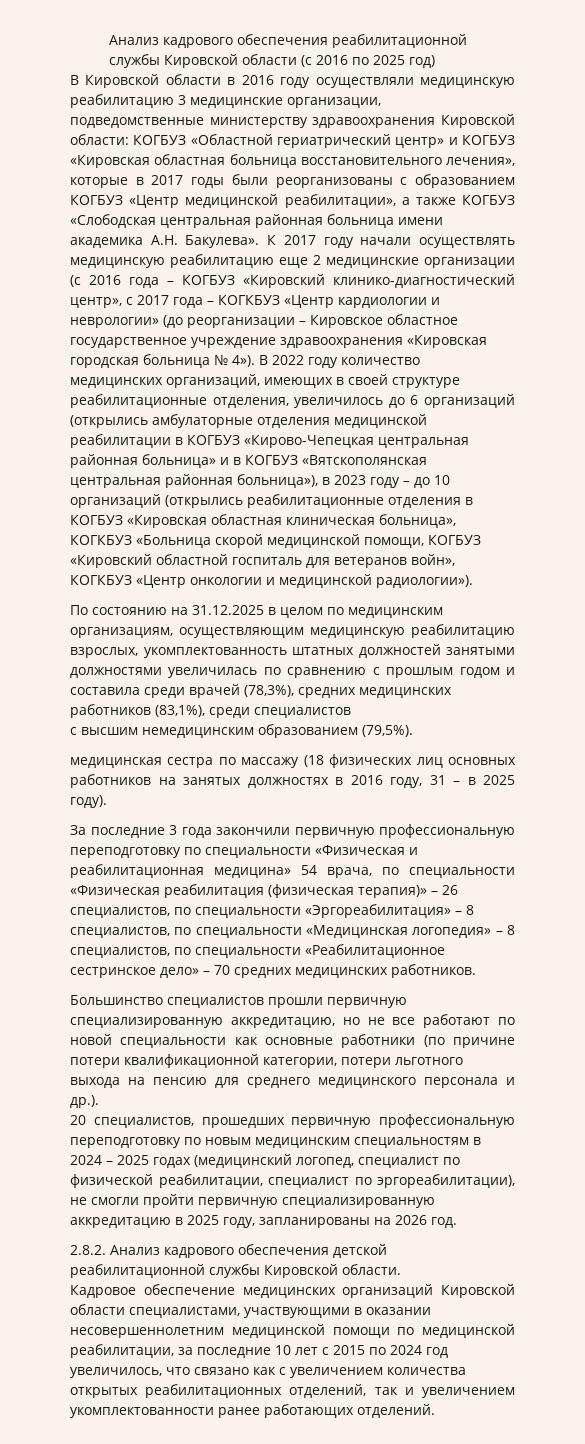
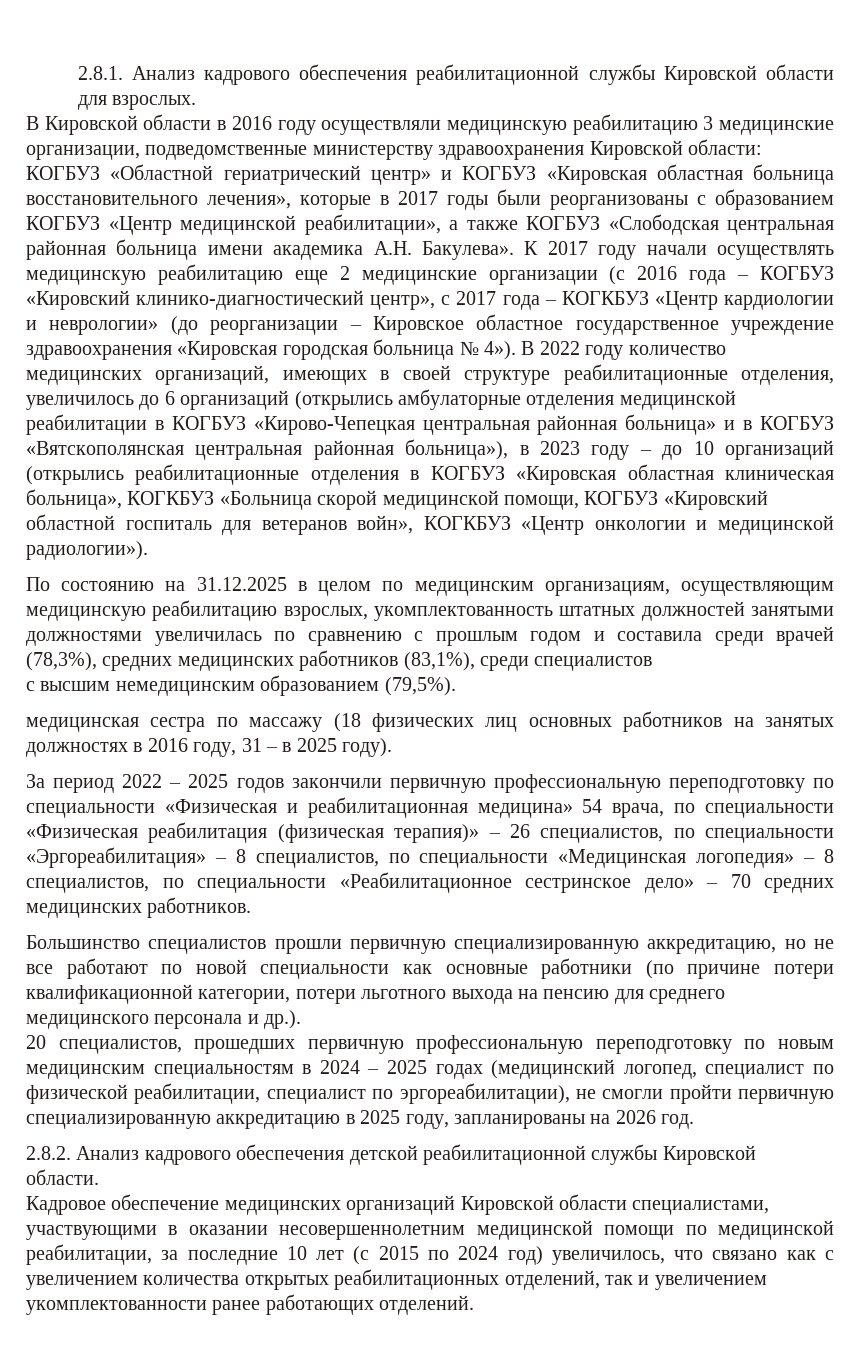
- Анализ кадрового обеспечения реабилитационной службы Кировской области (с 2016 по 2025 год)
+ 2.8.1. Анализ кадрового обеспечения реабилитационной службы Кировской области для взрослых.
- За последние 3 года закончили первичную профессиональную переподготовку по специальности «Физическая и реабилитационная медицина» 54 врача, по специальности «Физическая реабилитация (физическая терапия)» – 26 специалистов, по специальности «Эргореабилитация» – 8 специалистов, по специальности «Медицинская логопедия» – 8 специалистов, по специальности «Реабилитационное сестринское дело» – 70 средних медицинских работников.
+ За период 2022 – 2025 годов закончили первичную профессиональную переподготовку по специальности «Физическая и реабилитационная медицина» 54 врача, по специальности «Физическая реабилитация (физическая терапия)» – 26 специалистов, по специальности «Эргореабилитация» – 8 специалистов, по специальности «Медицинская логопедия» – 8 специалистов, по специальности «Реабилитационное сестринское дело» – 70 средних медицинских работников.
- Кадровое обеспечение медицинских организаций Кировской области специалистами, участвующими в оказании несовершеннолетним медицинской помощи по медицинской реабилитации, за последние 10 лет с 2015 по 2024 год увеличилось, что связано как с увеличением количества открытых реабилитационных отделений, так и увеличением укомплектованности ранее работающих отделений.
+ Кадровое обеспечение медицинских организаций Кировской области специалистами, участвующими в оказании несовершеннолетним медицинской помощи по медицинской реабилитации, за последние 10 лет (с 2015 по 2024 год) увеличилось, что связано как с увеличением количества открытых реабилитационных отделений, так и увеличением укомплектованности ранее работающих отделений.

